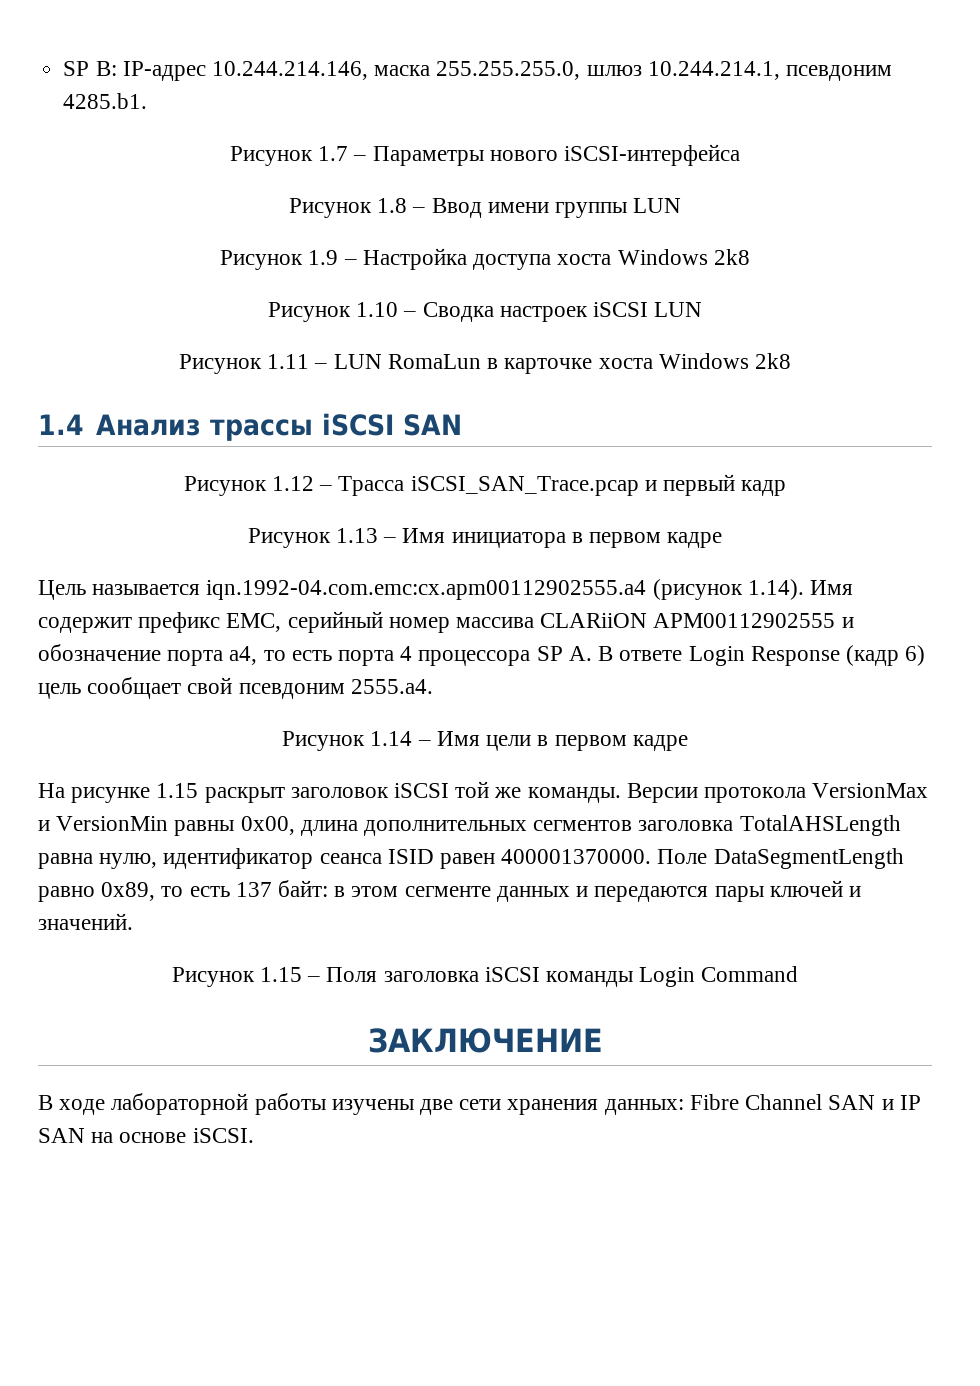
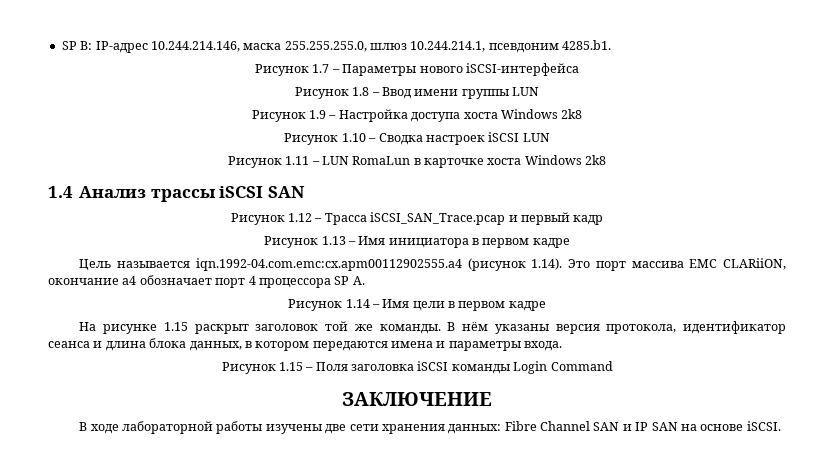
- Цель называется iqn.1992-04.com.emc:cx.apm00112902555.a4 (рисунок 1.14). Имя содержит префикс EMC, серийный номер массива CLARiiON APM00112902555 и обозначение порта a4, то есть порта 4 процессора SP A. В ответе Login Response (кадр 6) цель сообщает свой псевдоним 2555.a4.
+ Цель называется iqn.1992-04.com.emc:cx.apm00112902555.a4 (рисунок 1.14). Это порт массива EMC CLARiiON, окончание a4 обозначает порт 4 процессора SP A.
- На рисунке 1.15 раскрыт заголовок iSCSI той же команды.
+ На рисунке 1.15 раскрыт заголовок той же команды.
- Версии протокола VersionMax и VersionMin равны 0x00, длина дополнительных сегментов заголовка TotalAHSLength равна нулю, идентификатор сеанса ISID равен 400001370000. Поле DataSegmentLength равно 0x89, то есть 137 байт: в этом сегменте данных и передаются пары ключей и значений.
+ В нём указаны версия протокола, идентификатор сеанса и длина блока данных, в котором передаются имена и параметры входа.

